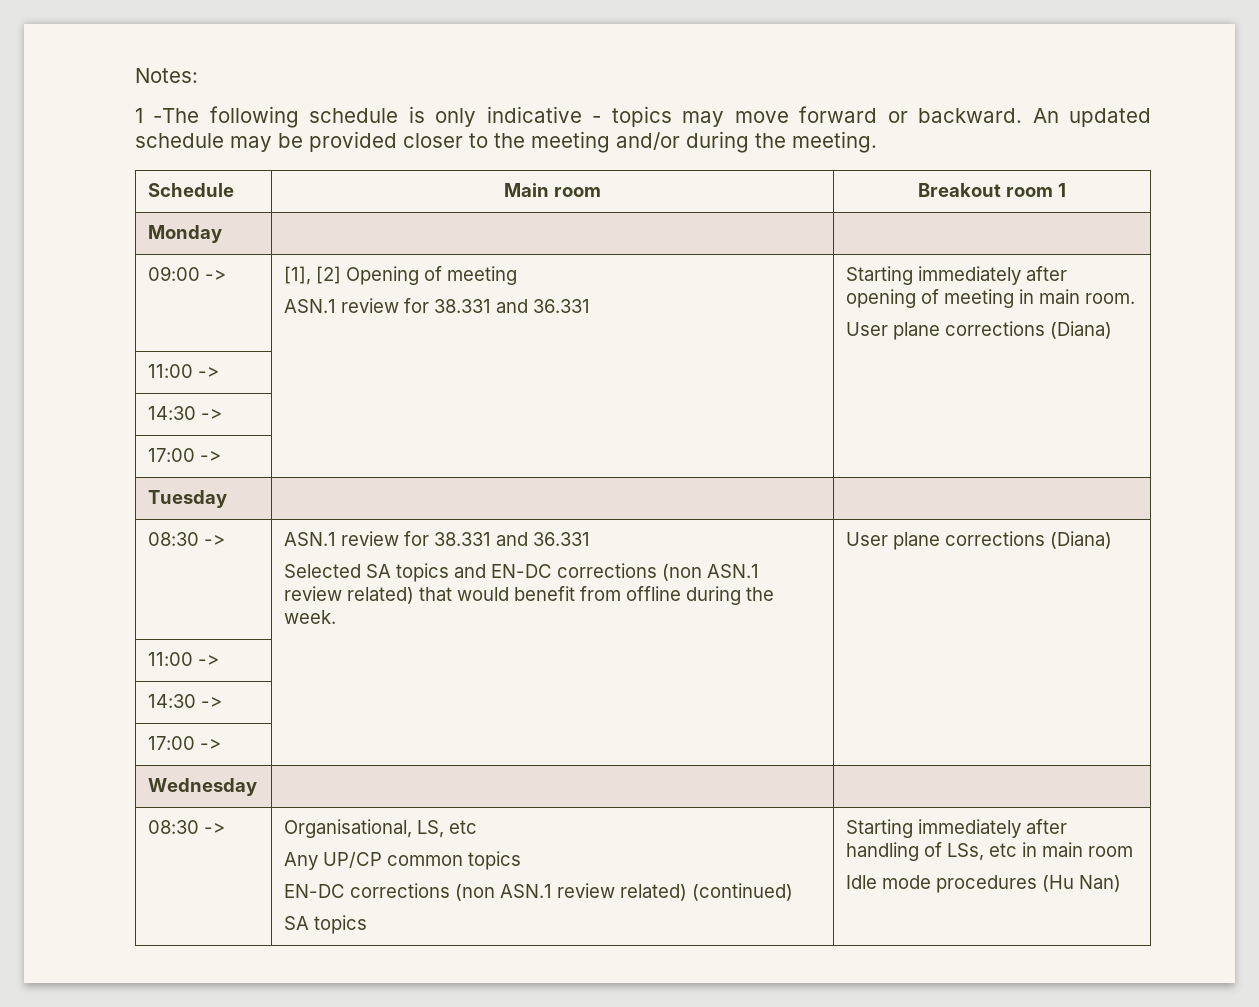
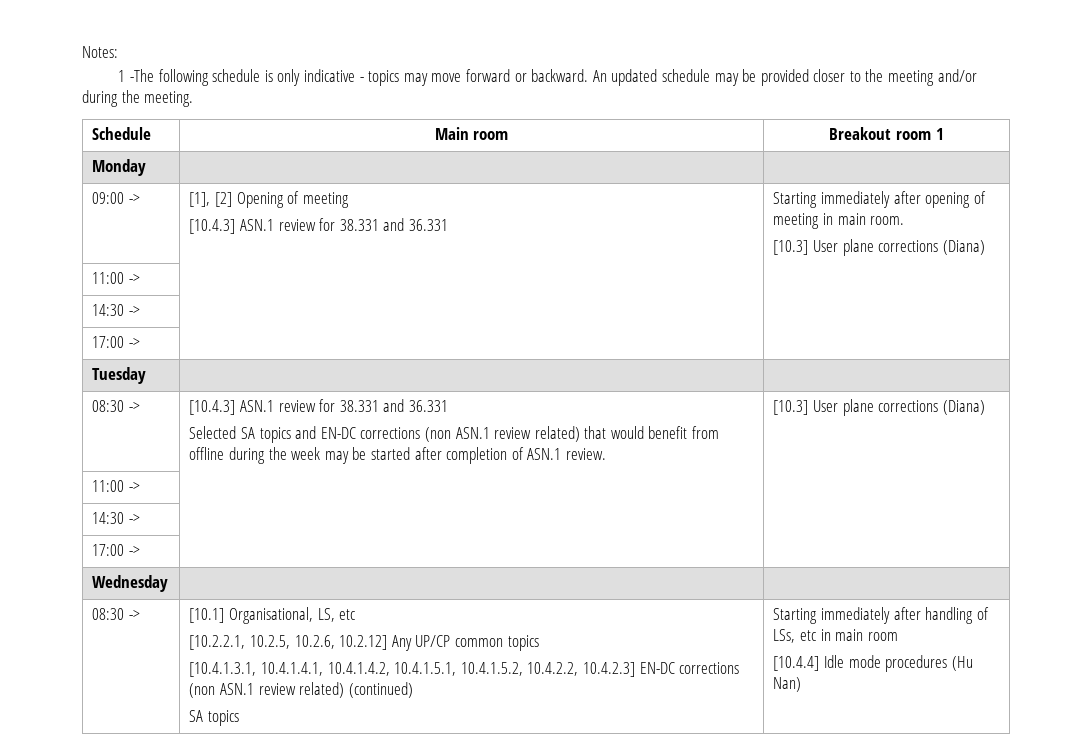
  09:00 -> | [1], [2] Opening of meeting
- ASN.1 review for 38.331 and 36.331 | Starting immediately after opening of meeting in main room.
- User plane corrections (Diana)
+ [10.4.3] ASN.1 review for 38.331 and 36.331 | Starting immediately after opening of meeting in main room.
+ [10.3] User plane corrections (Diana)
- 08:30 -> | ASN.1 review for 38.331 and 36.331
- Selected SA topics and EN-DC corrections (non ASN.1 review related) that would benefit from offline during the week. | User plane corrections (Diana)
+ 08:30 -> | [10.4.3] ASN.1 review for 38.331 and 36.331
+ Selected SA topics and EN-DC corrections (non ASN.1 review related) that would benefit from offline during the week may be started after completion of ASN.1 review. | [10.3] User plane corrections (Diana)
- Organisational, LS, etc
+ [10.1] Organisational, LS, etc
- Any UP/CP common topics
+ [10.2.2.1, 10.2.5, 10.2.6, 10.2.12] Any UP/CP common topics
- EN-DC corrections (non ASN.1 review related) (continued)
+ [10.4.1.3.1, 10.4.1.4.1, 10.4.1.4.2, 10.4.1.5.1, 10.4.1.5.2, 10.4.2.2, 10.4.2.3] EN-DC corrections (non ASN.1 review related) (continued)
- Idle mode procedures (Hu Nan)
+ [10.4.4] Idle mode procedures (Hu Nan)

